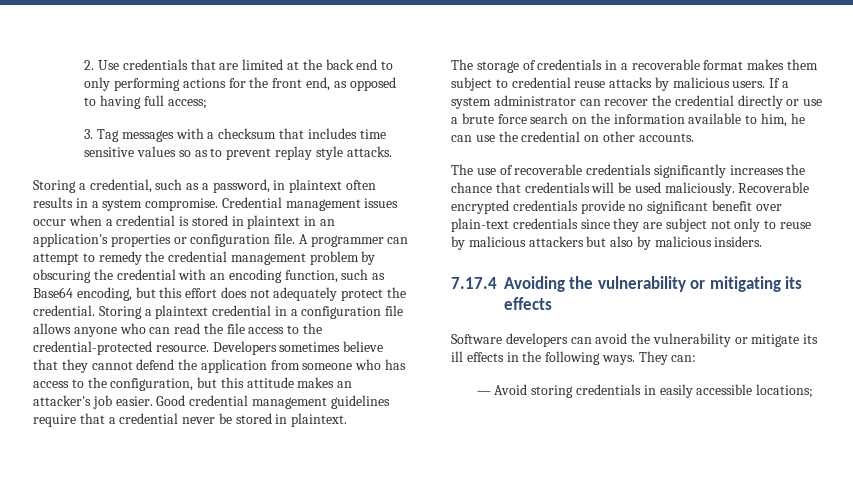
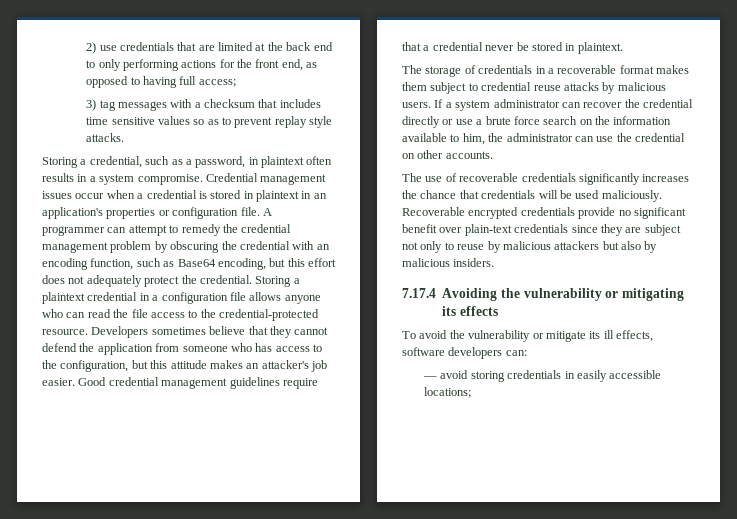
- 2. Use credentials that are limited at the back end to only performing actions for the front end, as opposed to having full access;
+ 2) use credentials that are limited at the back end to only performing actions for the front end, as opposed to having full access;
- 3. Tag messages with a checksum that includes time sensitive values so as to prevent replay style attacks.
+ 3) tag messages with a checksum that includes time sensitive values so as to prevent replay style attacks.
- If a system administrator can recover the credential directly or use a brute force search on the information available to him, he can use the credential on other accounts.
+ If a system administrator can recover the credential directly or use a brute force search on the information available to him, the administrator can use the credential on other accounts.
- Software developers can avoid the vulnerability or mitigate its ill effects in the following ways. They can:
+ To avoid the vulnerability or mitigate its ill effects, software developers can:
- — Avoid storing credentials in easily accessible locations;
+ — avoid storing credentials in easily accessible locations;

